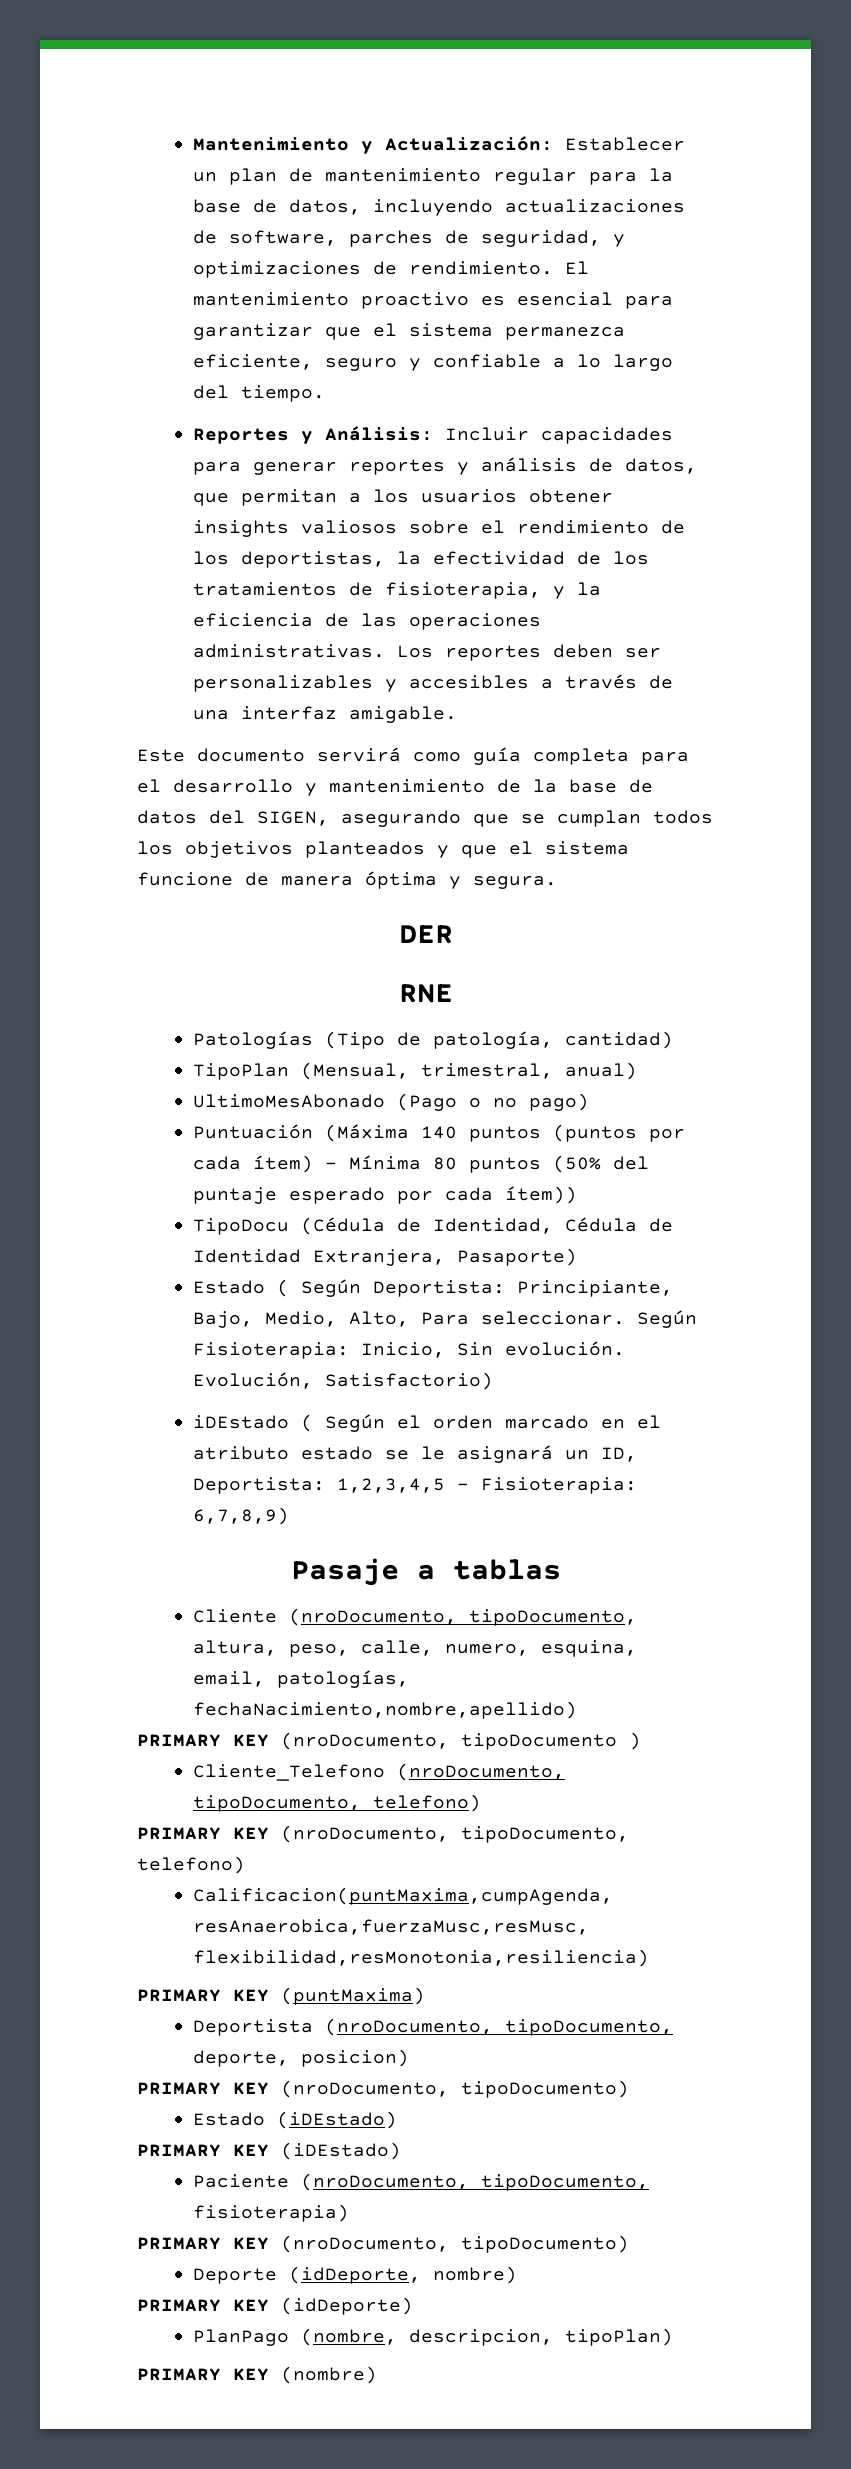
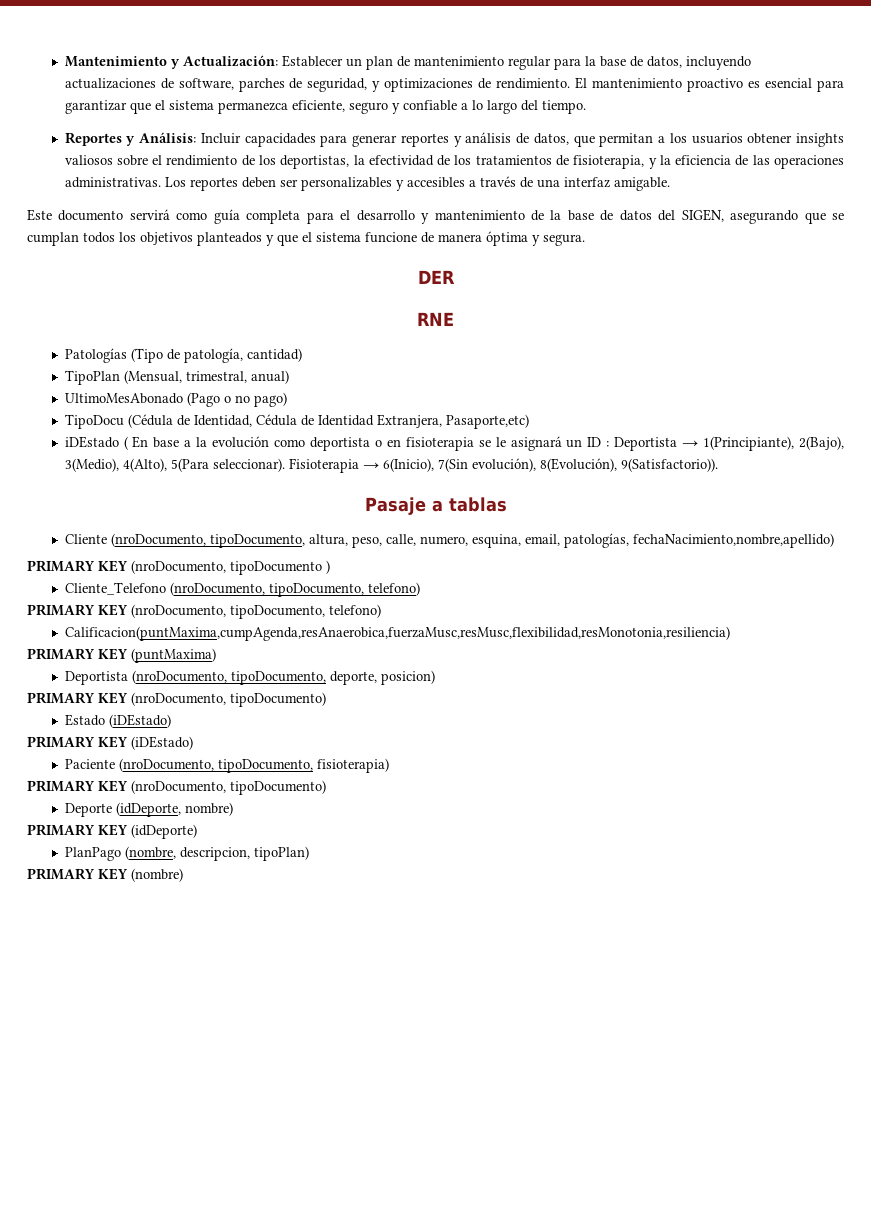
- Puntuación (Máxima 140 puntos (puntos por cada ítem) - Mínima 80 puntos (50% del puntaje esperado por cada ítem))
- TipoDocu (Cédula de Identidad, Cédula de Identidad Extranjera, Pasaporte)
- Estado ( Según Deportista: Principiante, Bajo, Medio, Alto, Para seleccionar. Según Fisioterapia: Inicio, Sin evolución. Evolución, Satisfactorio)
- iDEstado ( Según el orden marcado en el atributo estado se le asignará un ID, Deportista: 1,2,3,4,5 - Fisioterapia: 6,7,8,9)
+ TipoDocu (Cédula de Identidad, Cédula de Identidad Extranjera, Pasaporte,etc)
+ iDEstado ( En base a la evolución como deportista o en fisioterapia se le asignará un ID : Deportista → 1(Principiante), 2(Bajo), 3(Medio), 4(Alto), 5(Para seleccionar). Fisioterapia → 6(Inicio), 7(Sin evolución), 8(Evolución), 9(Satisfactorio)).

